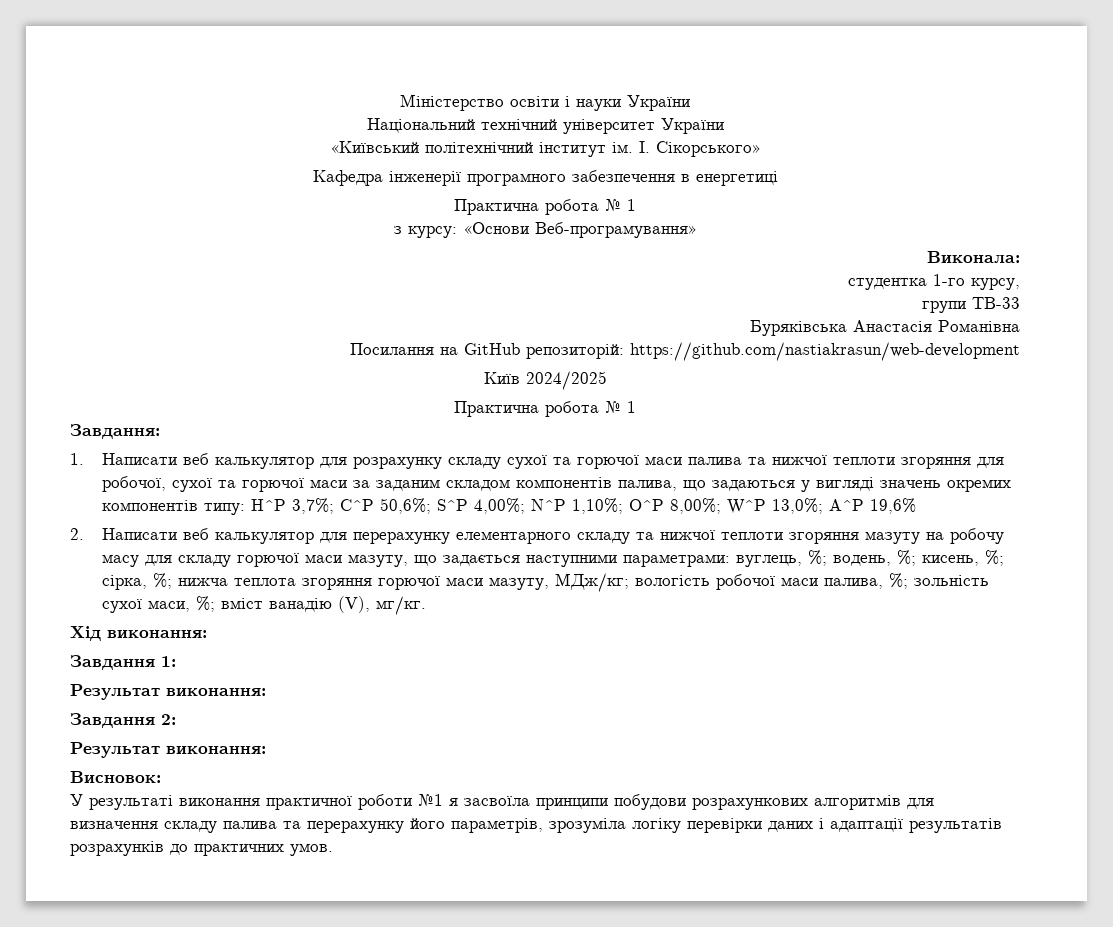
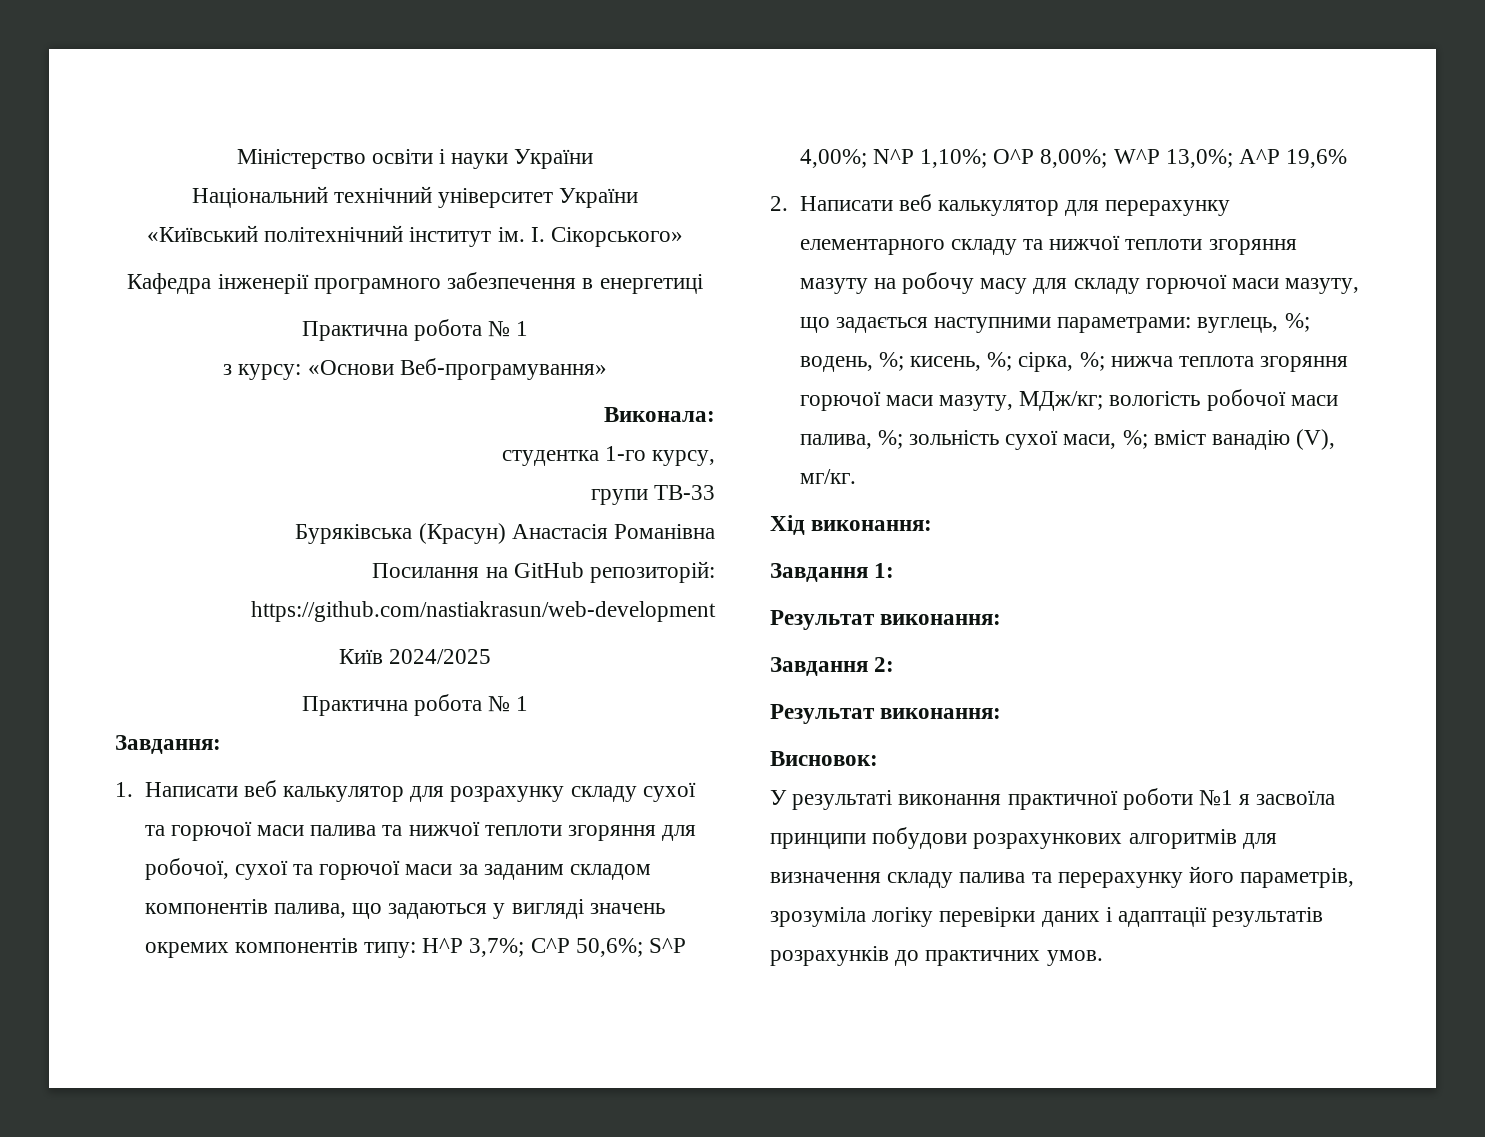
- Буряківська Анастасія Романівна
+ Буряківська (Красун) Анастасія Романівна

